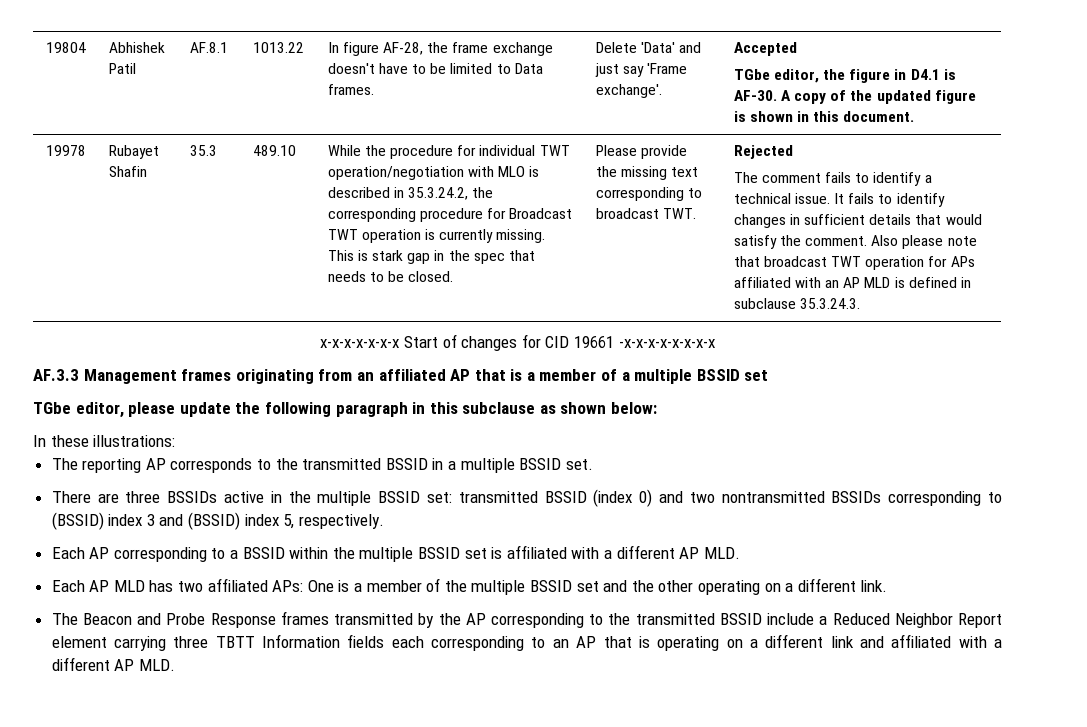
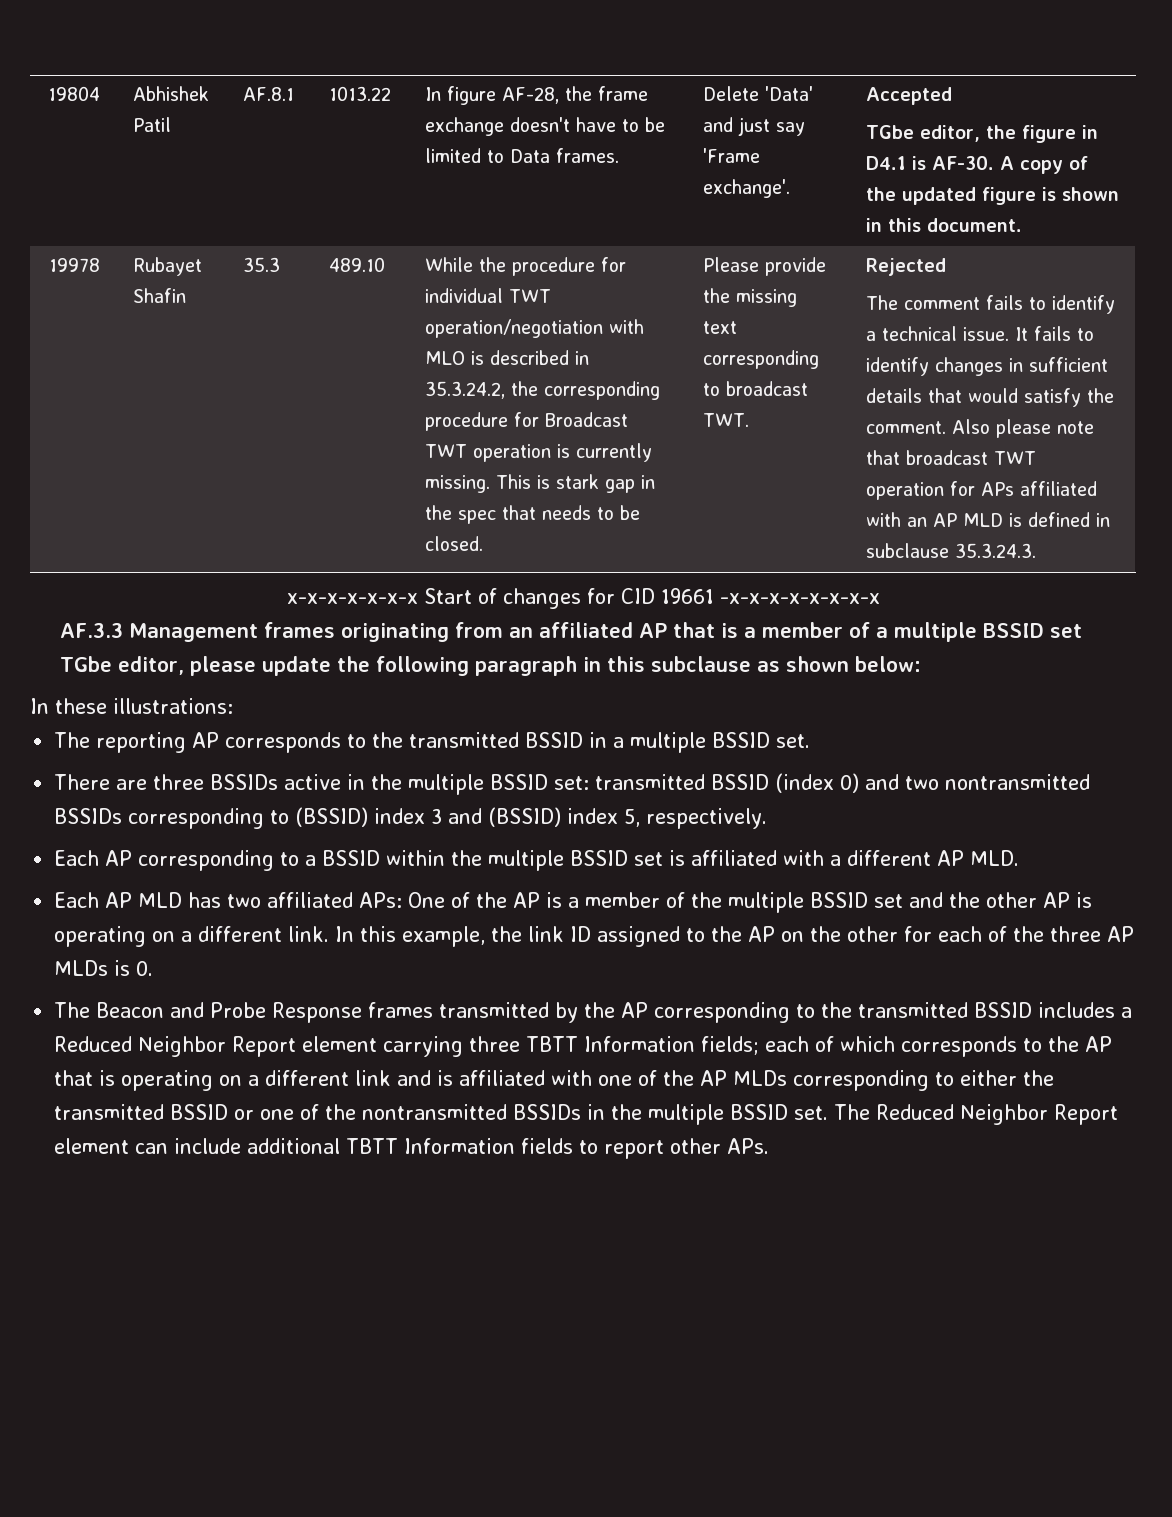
- Each AP MLD has two affiliated APs: One is a member of the multiple BSSID set and the other operating on a different link.
+ Each AP MLD has two affiliated APs: One of the AP is a member of the multiple BSSID set and the other AP is operating on a different link. In this example, the link ID assigned to the AP on the other for each of the three AP MLDs is 0.
- The Beacon and Probe Response frames transmitted by the AP corresponding to the transmitted BSSID include a Reduced Neighbor Report element carrying three TBTT Information fields each corresponding to an AP that is operating on a different link and affiliated with a different AP MLD.
+ The Beacon and Probe Response frames transmitted by the AP corresponding to the transmitted BSSID includes a Reduced Neighbor Report element carrying three TBTT Information fields; each of which corresponds to the AP that is operating on a different link and is affiliated with one of the AP MLDs corresponding to either the transmitted BSSID or one of the nontransmitted BSSIDs in the multiple BSSID set. The Reduced Neighbor Report element can include additional TBTT Information fields to report other APs.

